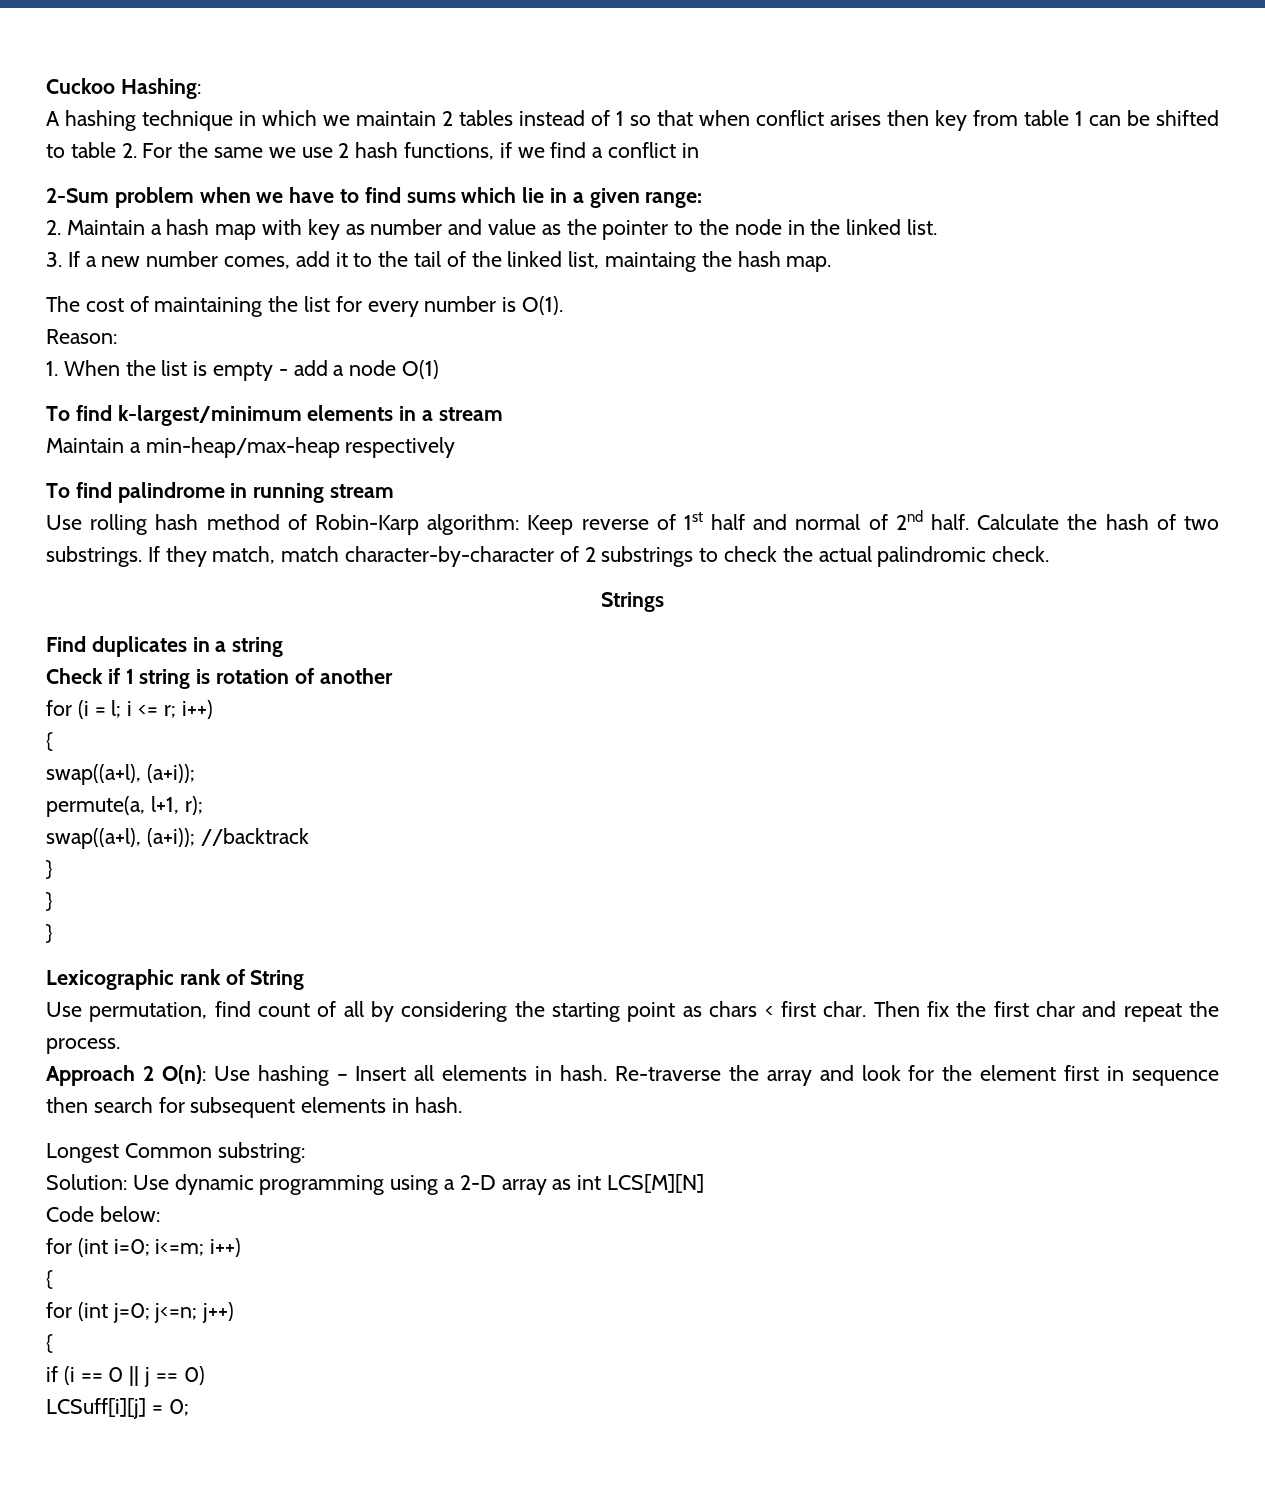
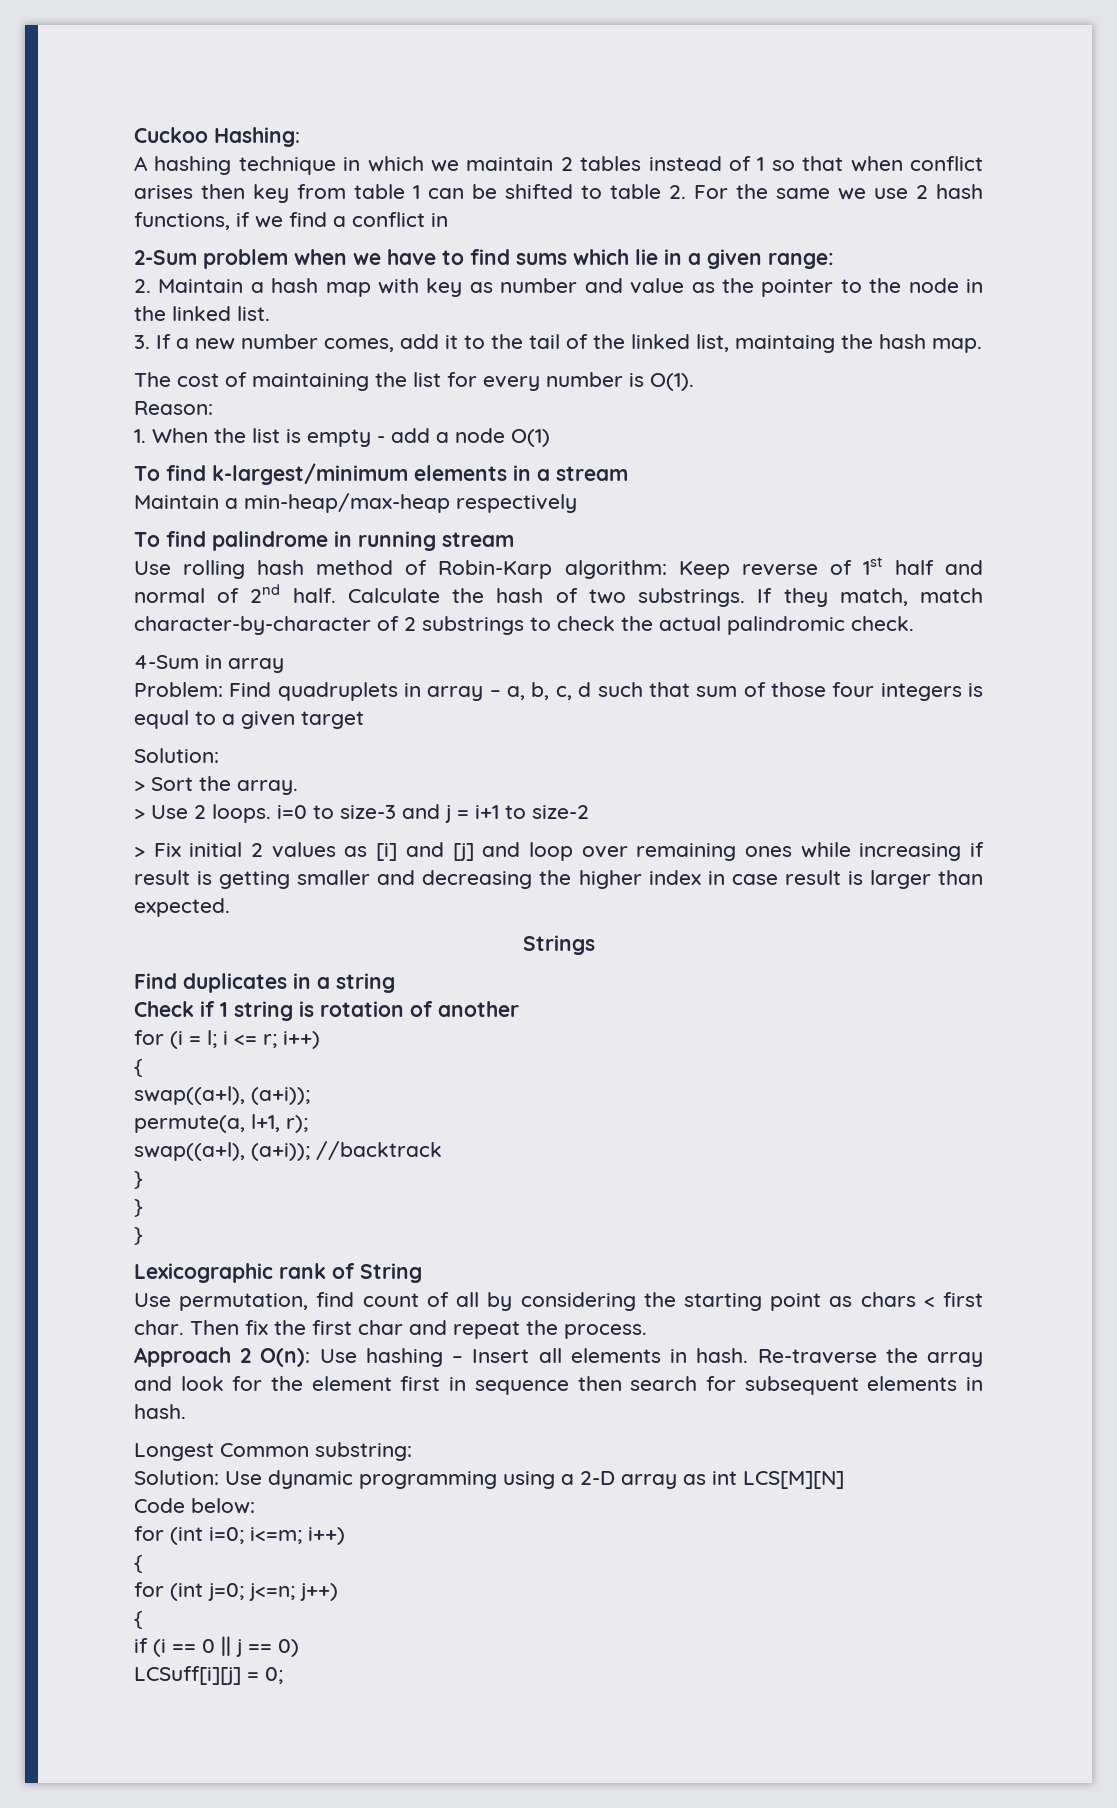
+ 4-Sum in array
+ Problem: Find quadruplets in array – a, b, c, d such that sum of those four integers is equal to a given target
+ Solution:
+ > Sort the array.
+ > Use 2 loops. i=0 to size-3 and j = i+1 to size-2
+ > Fix initial 2 values as [i] and [j] and loop over remaining ones while increasing if result is getting smaller and decreasing the higher index in case result is larger than expected.

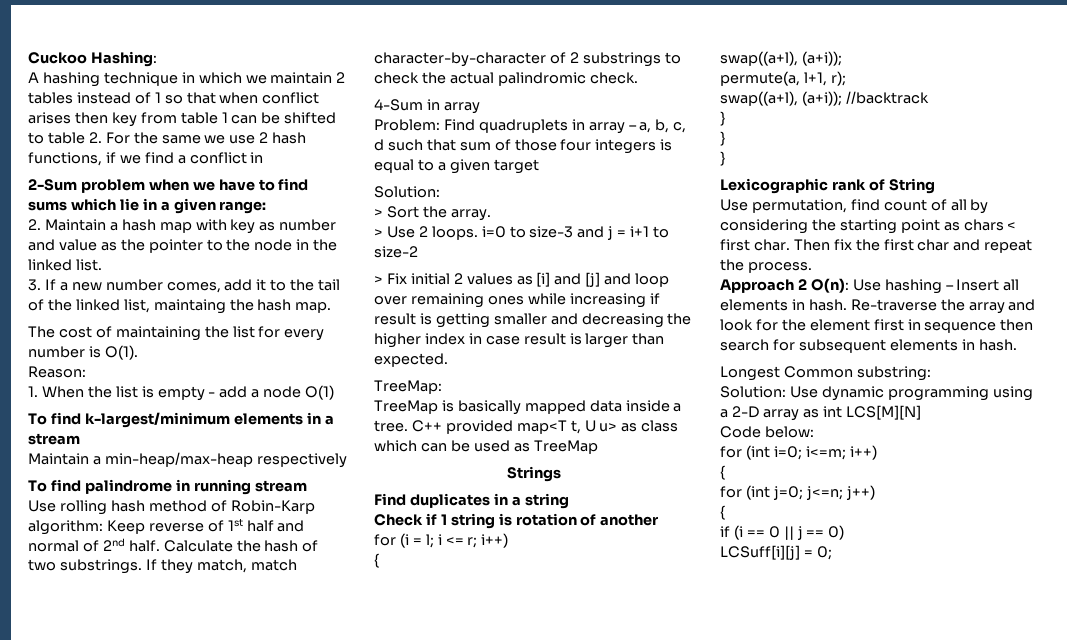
+ TreeMap:
+ TreeMap is basically mapped data inside a tree. C++ provided map<T t, U u> as class which can be used as TreeMap

